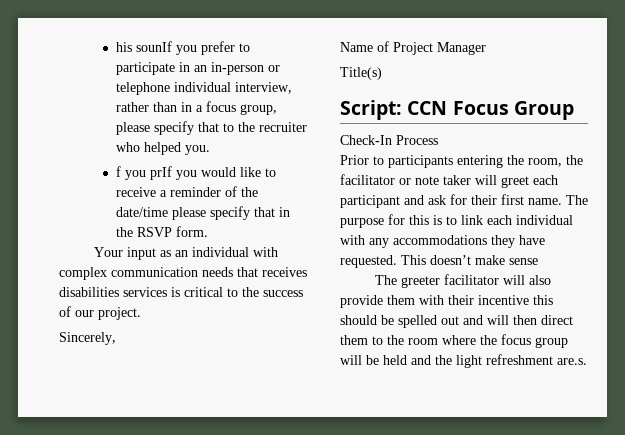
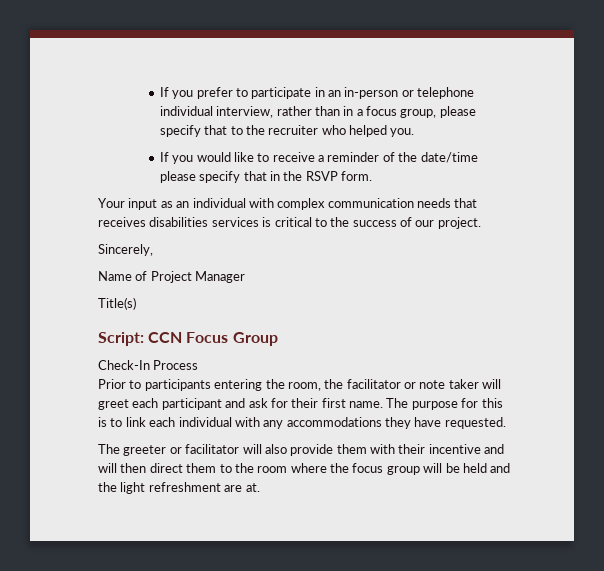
- his sounIf you prefer to participate in an in-person or telephone individual interview, rather than in a focus group, please specify that to the recruiter who helped you.
+ If you prefer to participate in an in-person or telephone individual interview, rather than in a focus group, please specify that to the recruiter who helped you.
- f you prIf you would like to receive a reminder of the date/time please specify that in the RSVP form.
+ If you would like to receive a reminder of the date/time please specify that in the RSVP form.
- This doesn’t make sense
- The greeter facilitator will also provide them with their incentive this should be spelled out and will then direct them to the room where the focus group will be held and the light refreshment are.s.
+ The greeter or facilitator will also provide them with their incentive and will then direct them to the room where the focus group will be held and the light refreshment are at.

